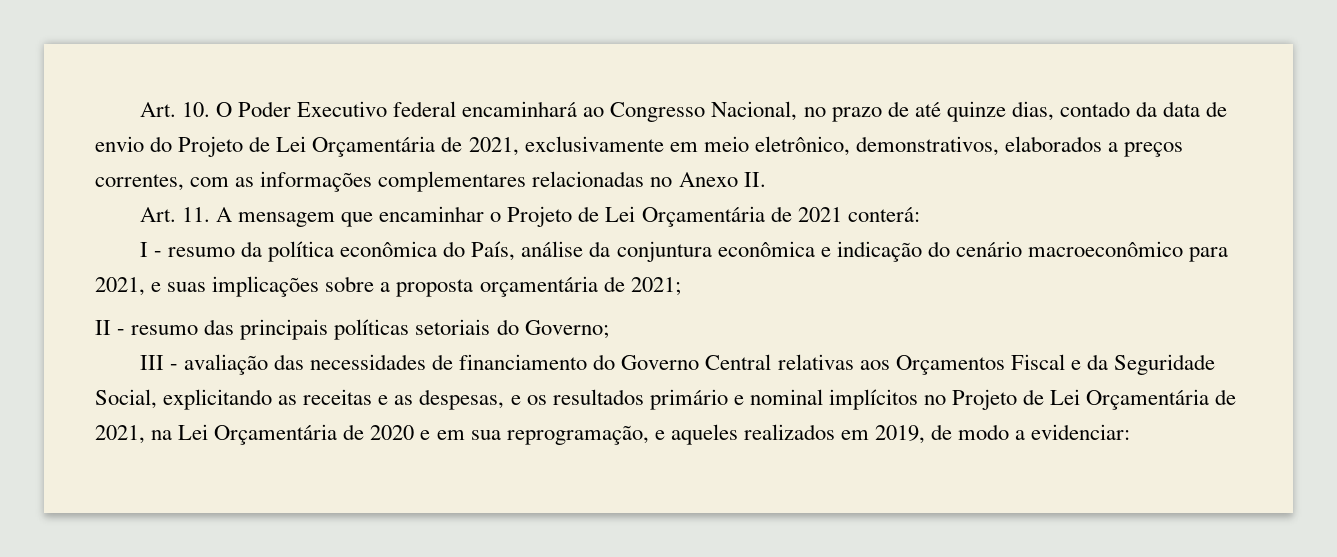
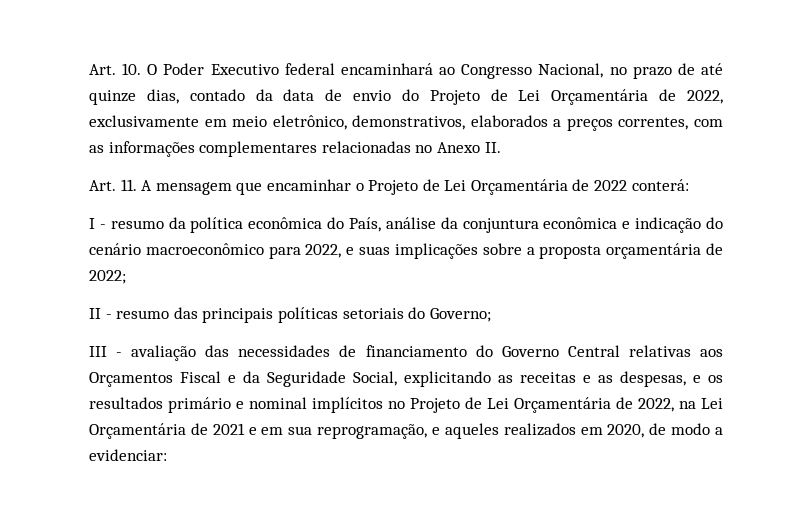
- Art. 10. O Poder Executivo federal encaminhará ao Congresso Nacional, no prazo de até quinze dias, contado da data de envio do Projeto de Lei Orçamentária de 2021, exclusivamente em meio eletrônico, demonstrativos, elaborados a preços correntes, com as informações complementares relacionadas no Anexo II.
+ Art. 10. O Poder Executivo federal encaminhará ao Congresso Nacional, no prazo de até quinze dias, contado da data de envio do Projeto de Lei Orçamentária de 2022, exclusivamente em meio eletrônico, demonstrativos, elaborados a preços correntes, com as informações complementares relacionadas no Anexo II.
- Art. 11. A mensagem que encaminhar o Projeto de Lei Orçamentária de 2021 conterá:
+ Art. 11. A mensagem que encaminhar o Projeto de Lei Orçamentária de 2022 conterá:
- I - resumo da política econômica do País, análise da conjuntura econômica e indicação do cenário macroeconômico para 2021, e suas implicações sobre a proposta orçamentária de 2021;
+ I - resumo da política econômica do País, análise da conjuntura econômica e indicação do cenário macroeconômico para 2022, e suas implicações sobre a proposta orçamentária de 2022;
- III - avaliação das necessidades de financiamento do Governo Central relativas aos Orçamentos Fiscal e da Seguridade Social, explicitando as receitas e as despesas, e os resultados primário e nominal implícitos no Projeto de Lei Orçamentária de 2021, na Lei Orçamentária de 2020 e em sua reprogramação, e aqueles realizados em 2019, de modo a evidenciar:
+ III - avaliação das necessidades de financiamento do Governo Central relativas aos Orçamentos Fiscal e da Seguridade Social, explicitando as receitas e as despesas, e os resultados primário e nominal implícitos no Projeto de Lei Orçamentária de 2022, na Lei Orçamentária de 2021 e em sua reprogramação, e aqueles realizados em 2020, de modo a evidenciar:

